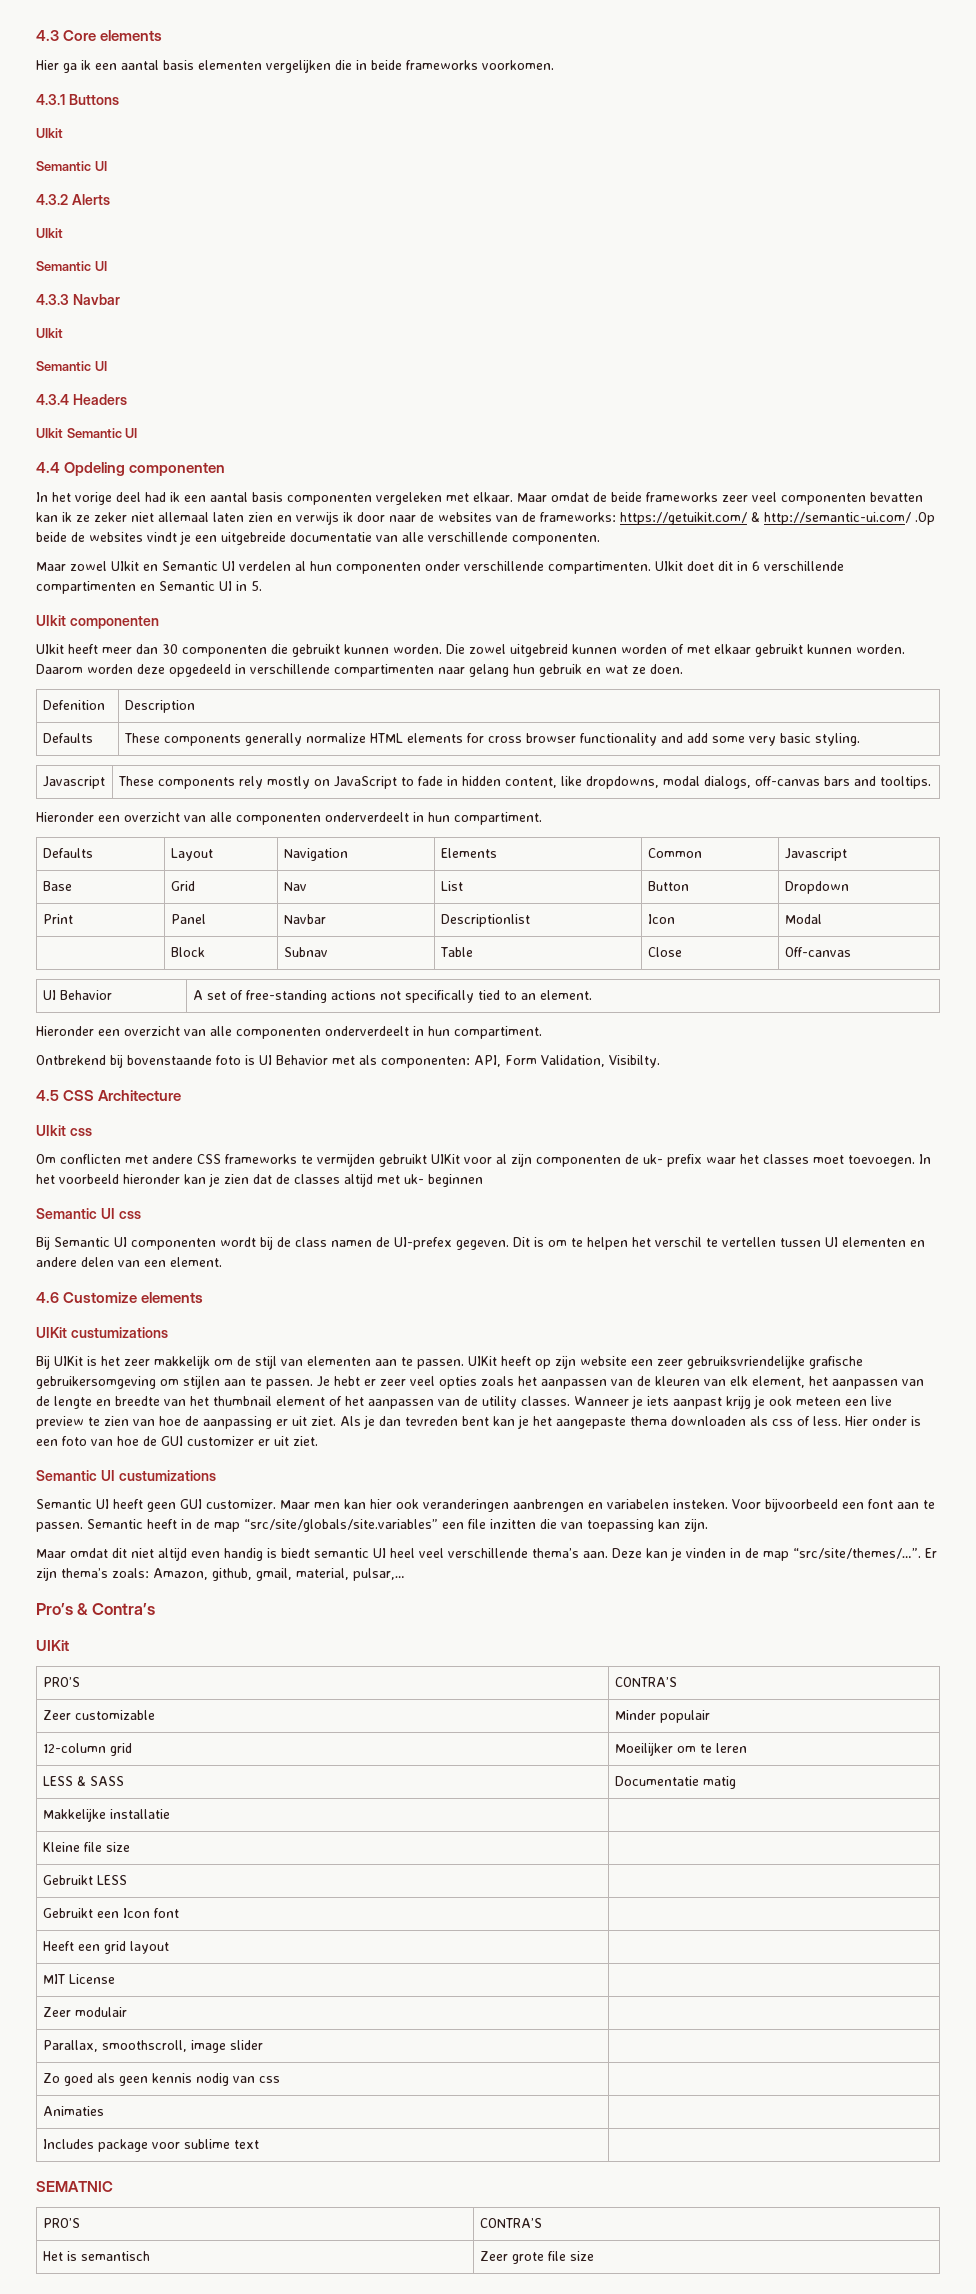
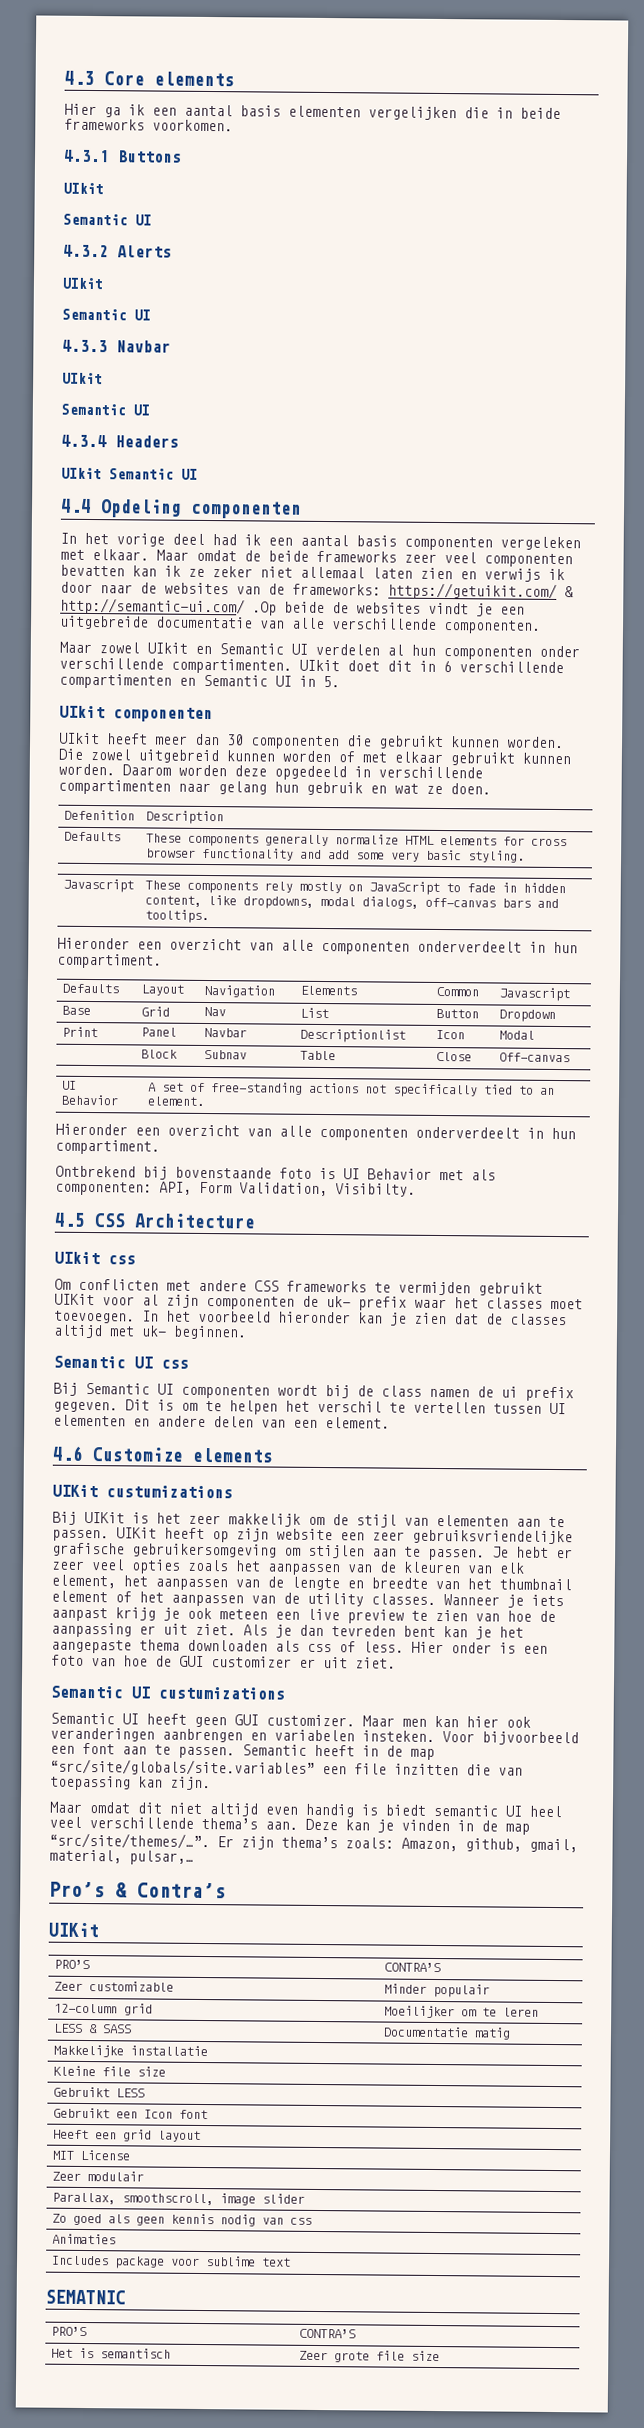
- In het voorbeeld hieronder kan je zien dat de classes altijd met uk- beginnen
+ In het voorbeeld hieronder kan je zien dat de classes altijd met uk- beginnen.
- Bij Semantic UI componenten wordt bij de class namen de UI-prefex gegeven.
+ Bij Semantic UI componenten wordt bij de class namen de ui prefix gegeven.

